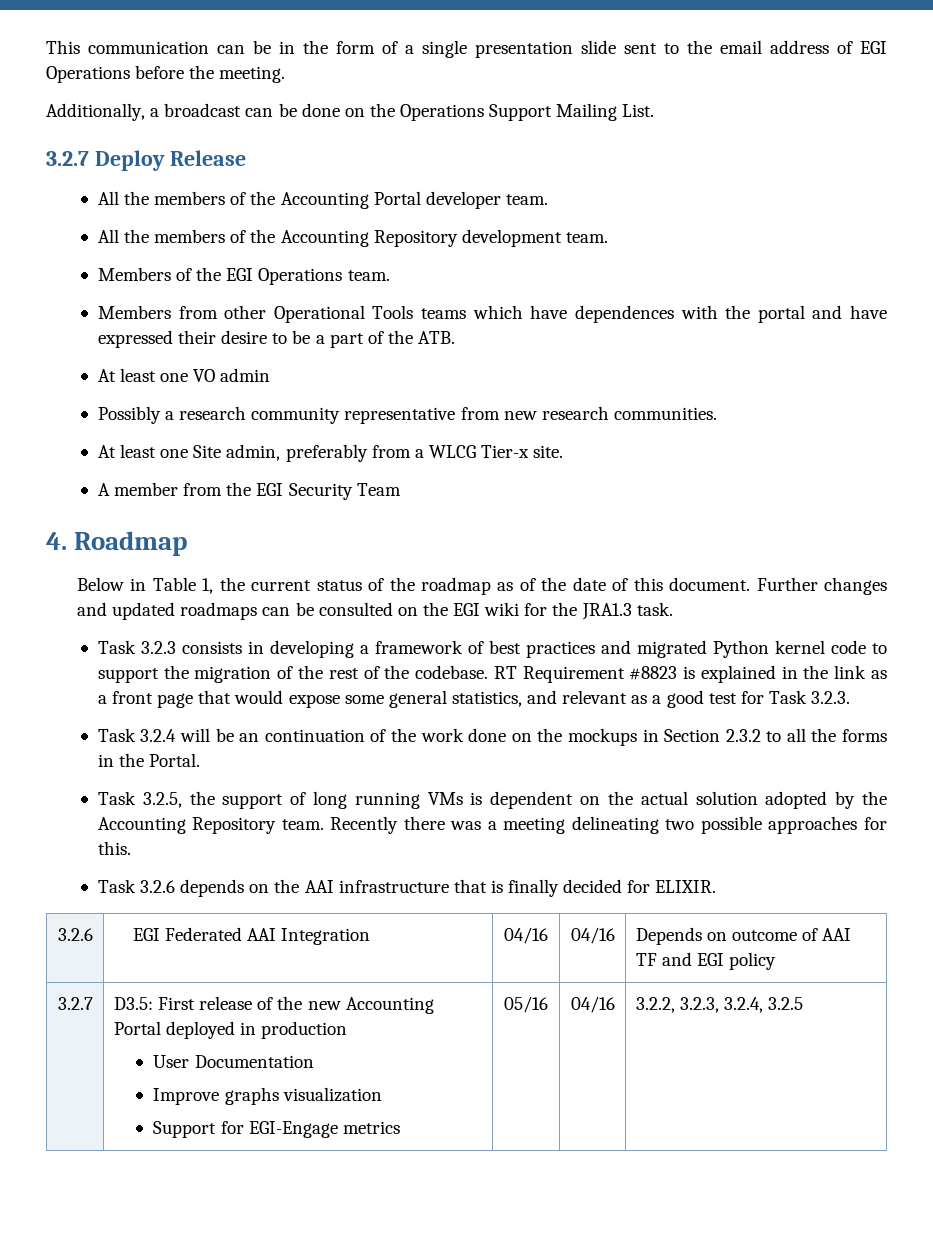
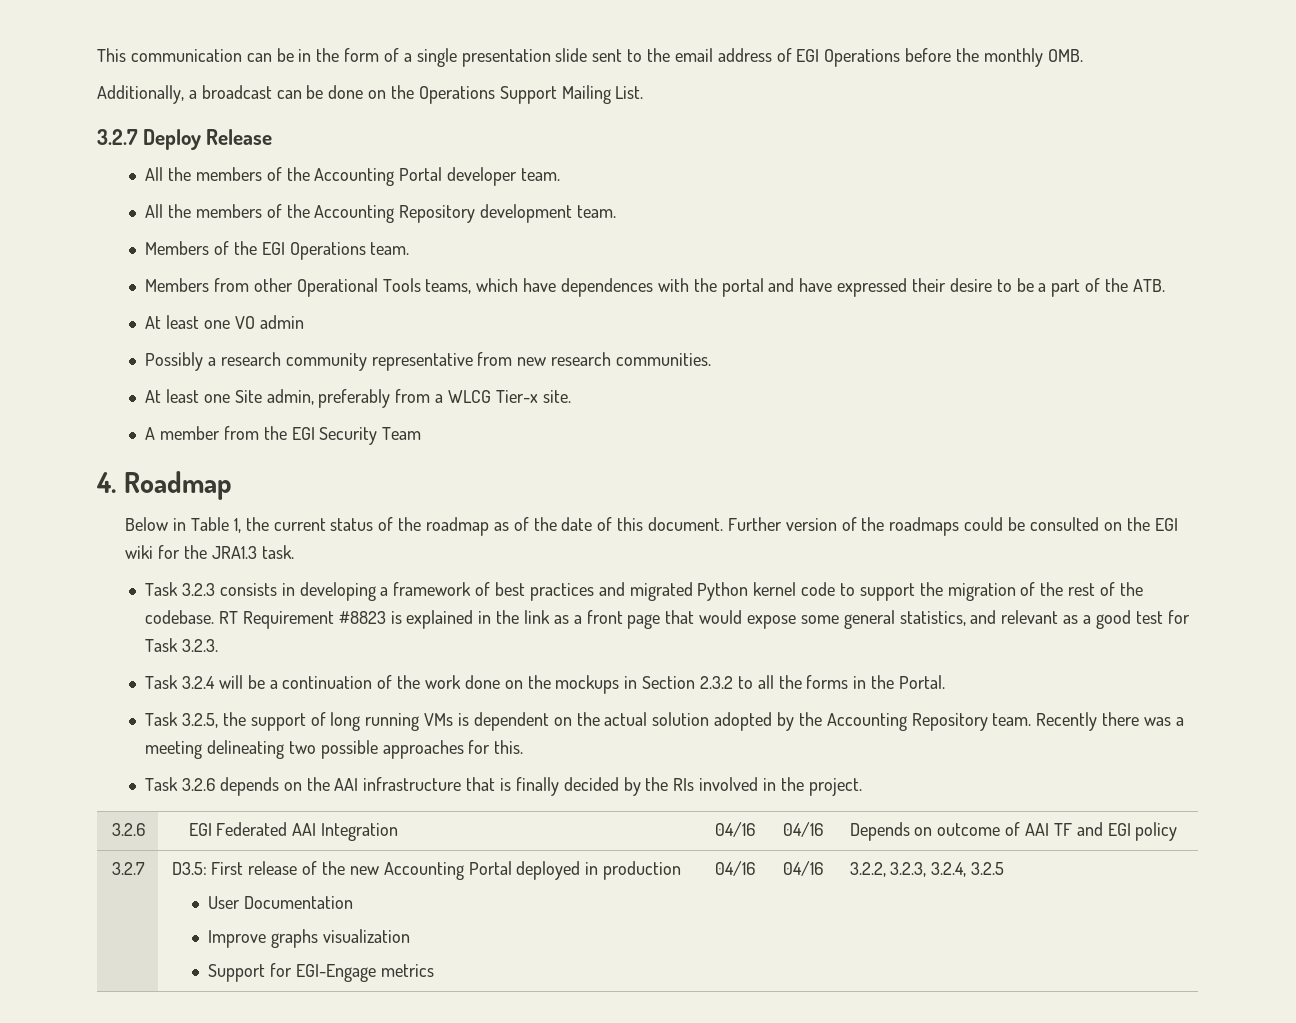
- This communication can be in the form of a single presentation slide sent to the email address of EGI Operations before the meeting.
+ This communication can be in the form of a single presentation slide sent to the email address of EGI Operations before the monthly OMB.
- Members from other Operational Tools teams which have dependences with the portal and have expressed their desire to be a part of the ATB.
+ Members from other Operational Tools teams, which have dependences with the portal and have expressed their desire to be a part of the ATB.
- Further changes and updated roadmaps can be consulted on the EGI wiki for the JRA1.3 task.
+ Further version of the roadmaps could be consulted on the EGI wiki for the JRA1.3 task.
- Task 3.2.4 will be an continuation of the work done on the mockups in Section 2.3.2 to all the forms in the Portal.
+ Task 3.2.4 will be a continuation of the work done on the mockups in Section 2.3.2 to all the forms in the Portal.
- Task 3.2.6 depends on the AAI infrastructure that is finally decided for ELIXIR.
+ Task 3.2.6 depends on the AAI infrastructure that is finally decided by the RIs involved in the project.
  3.2.7 | D3.5: First release of the new Accounting Portal deployed in production
  User Documentation
  Improve graphs visualization
- Support for EGI-Engage metrics | 05/16 | 04/16 | 3.2.2, 3.2.3, 3.2.4, 3.2.5
+ Support for EGI-Engage metrics | 04/16 | 04/16 | 3.2.2, 3.2.3, 3.2.4, 3.2.5

